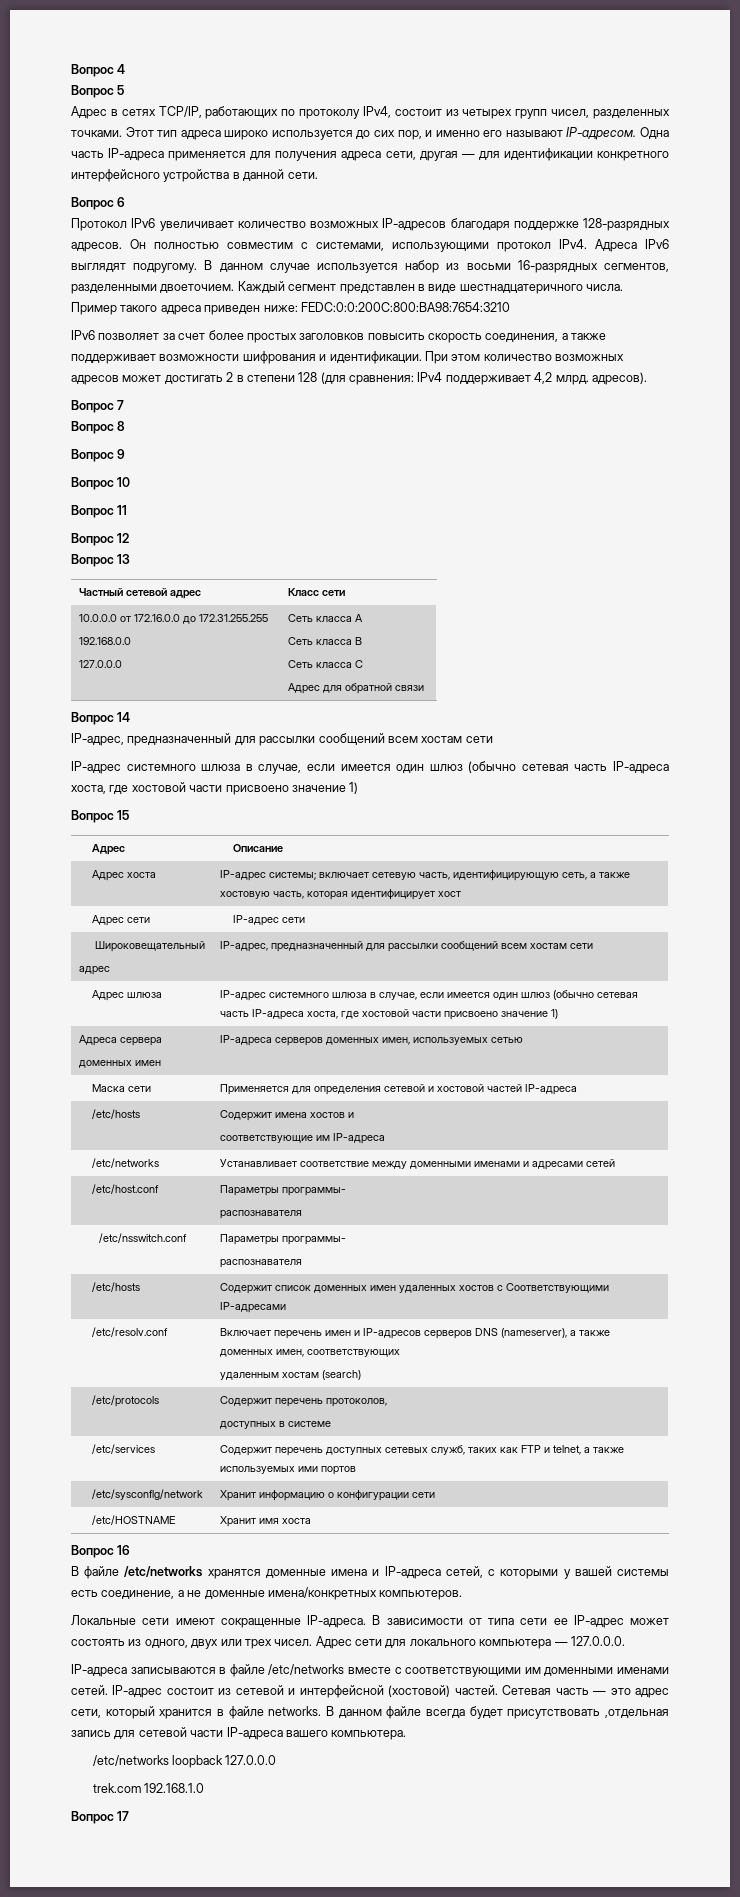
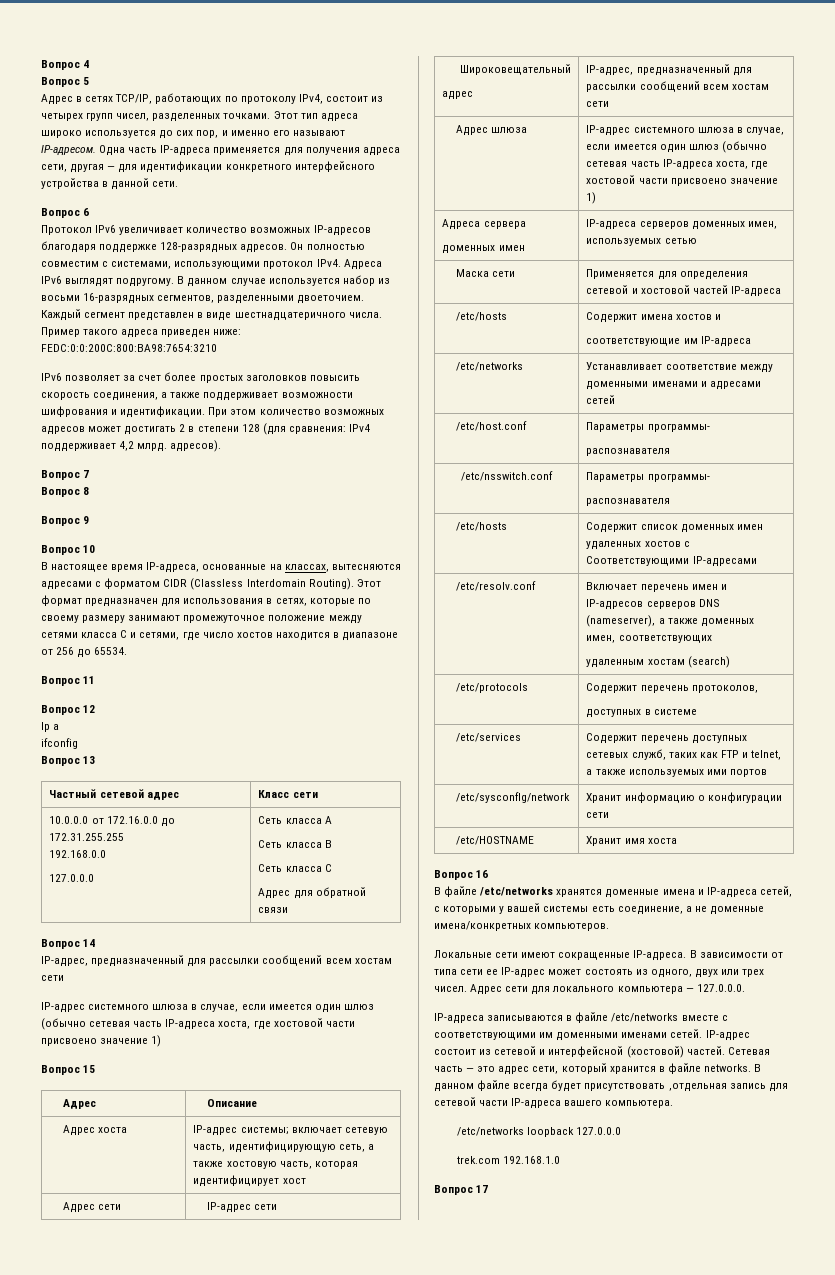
+ В настоящее время IP-адреса, основанные на классах, вытесняются адресами с форматом CIDR (Classless Interdomain Routing). Этот формат предназначен для использования в сетях, которые по своему размеру занимают промежуточное положение между сетями класса С и сетями, где число хостов находится в диапазоне от 256 до 65534.
+ Ip a
+ ifconfig

